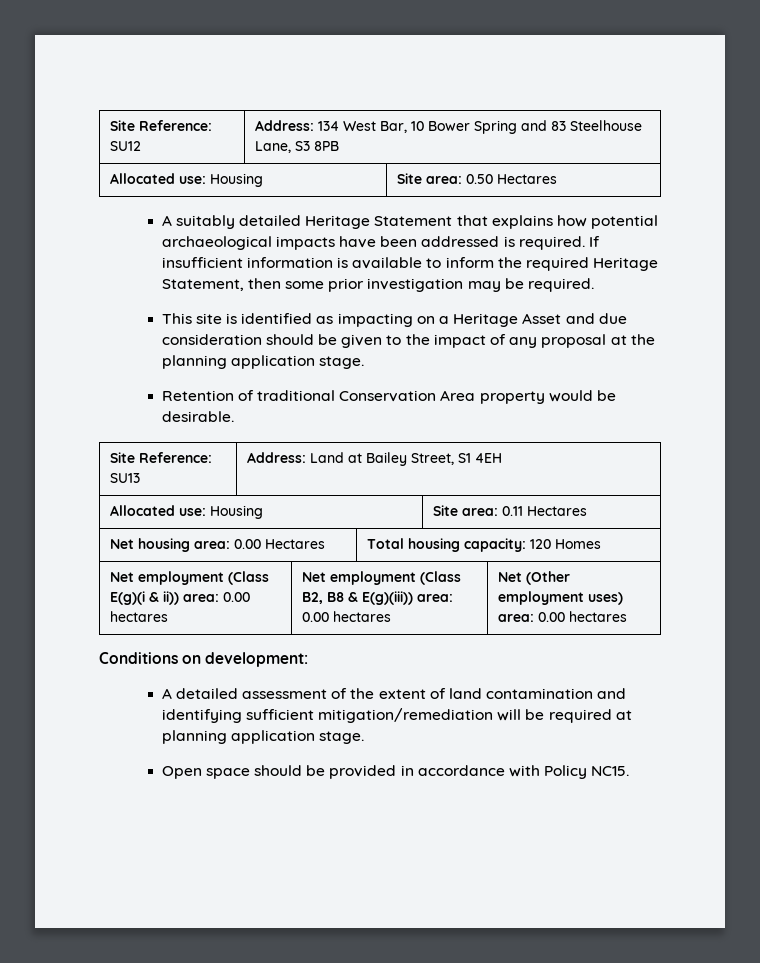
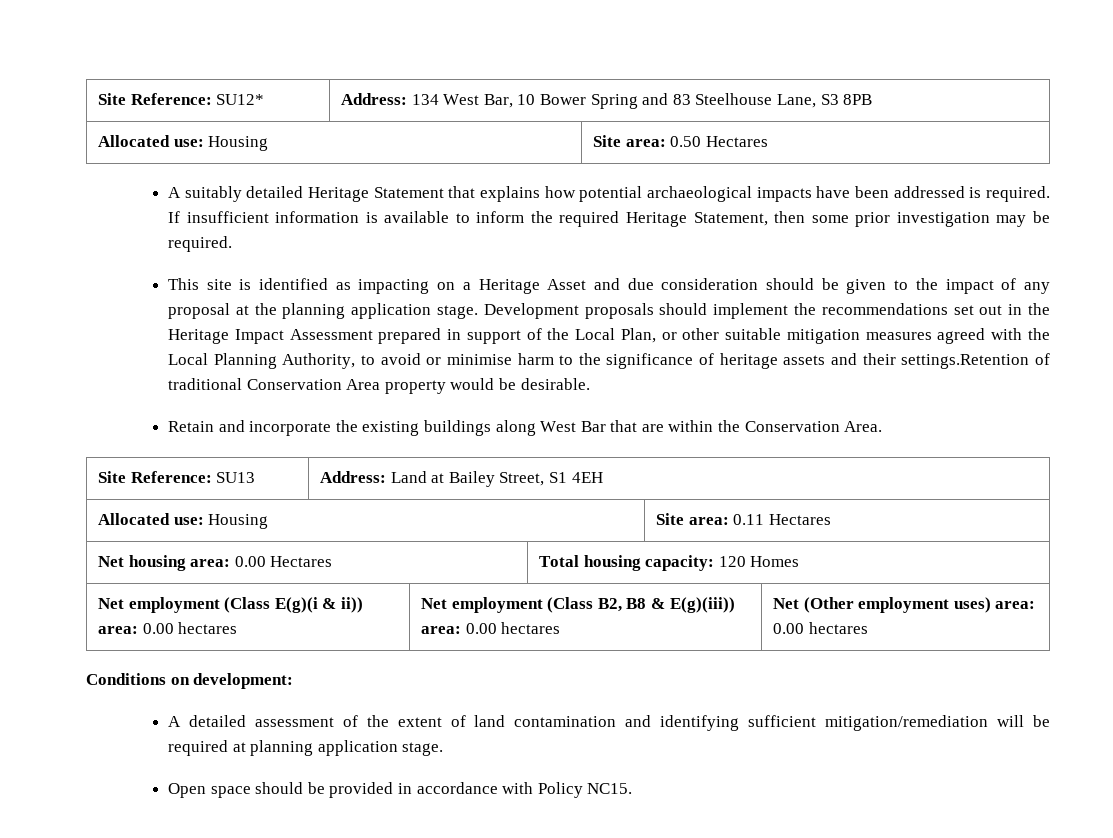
- Site Reference: SU12 | Address: 134 West Bar, 10 Bower Spring and 83 Steelhouse Lane, S3 8PB
+ Site Reference: SU12* | Address: 134 West Bar, 10 Bower Spring and 83 Steelhouse Lane, S3 8PB
- This site is identified as impacting on a Heritage Asset and due consideration should be given to the impact of any proposal at the planning application stage.
- Retention of traditional Conservation Area property would be desirable.
+ This site is identified as impacting on a Heritage Asset and due consideration should be given to the impact of any proposal at the planning application stage. Development proposals should implement the recommendations set out in the Heritage Impact Assessment prepared in support of the Local Plan, or other suitable mitigation measures agreed with the Local Planning Authority, to avoid or minimise harm to the significance of heritage assets and their settings.Retention of traditional Conservation Area property would be desirable.
+ Retain and incorporate the existing buildings along West Bar that are within the Conservation Area.

